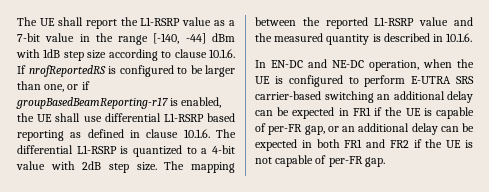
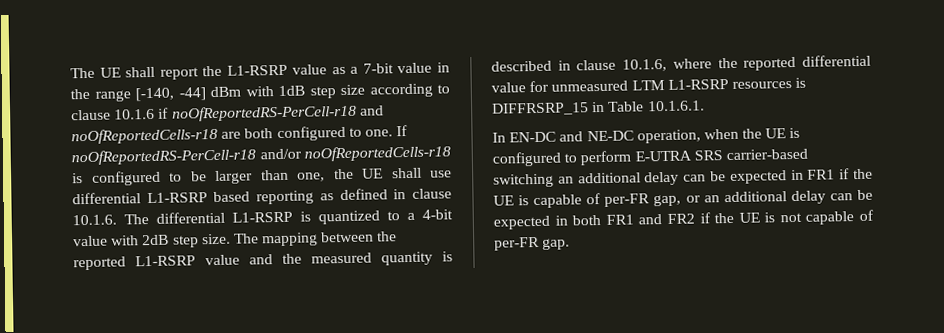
- The UE shall report the L1-RSRP value as a 7-bit value in the range [-140, -44] dBm with 1dB step size according to clause 10.1.6. If nrofReportedRS is configured to be larger than one, or if groupBasedBeamReporting-r17 is enabled, the UE shall use differential L1-RSRP based reporting as defined in clause 10.1.6. The differential L1-RSRP is quantized to a 4-bit value with 2dB step size.
+ The UE shall report the L1-RSRP value as a 7-bit value in the range [-140, -44] dBm with 1dB step size according to clause 10.1.6 if noOfReportedRS-PerCell-r18 and noOfReportedCells-r18 are both configured to one. If noOfReportedRS-PerCell-r18 and/or noOfReportedCells-r18 is configured to be larger than one, the UE shall use differential L1-RSRP based reporting as defined in clause 10.1.6. The differential L1-RSRP is quantized to a 4-bit value with 2dB step size.
- The mapping between the reported L1-RSRP value and the measured quantity is described in 10.1.6.
+ The mapping between the reported L1-RSRP value and the measured quantity is described in clause 10.1.6, where the reported differential value for unmeasured LTM L1-RSRP resources is DIFFRSRP_15 in Table 10.1.6.1.

